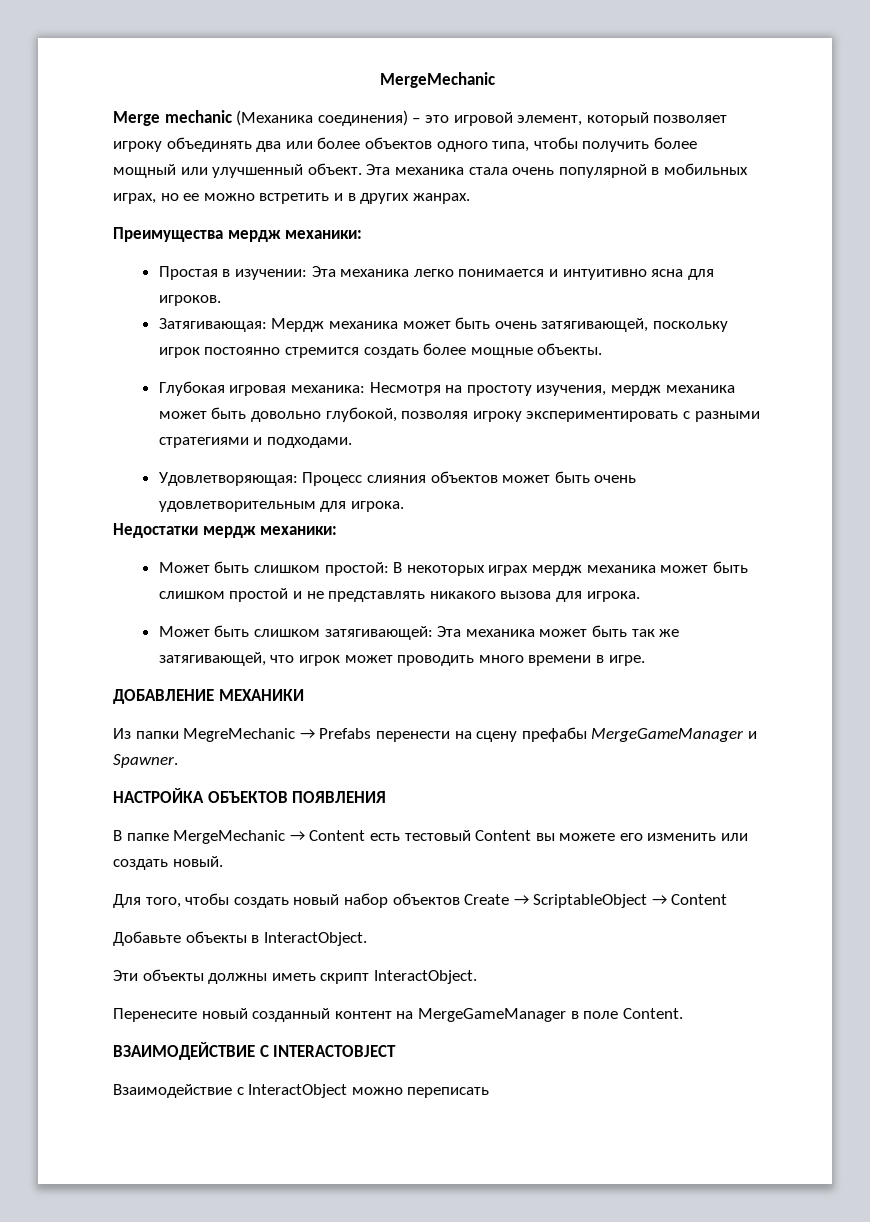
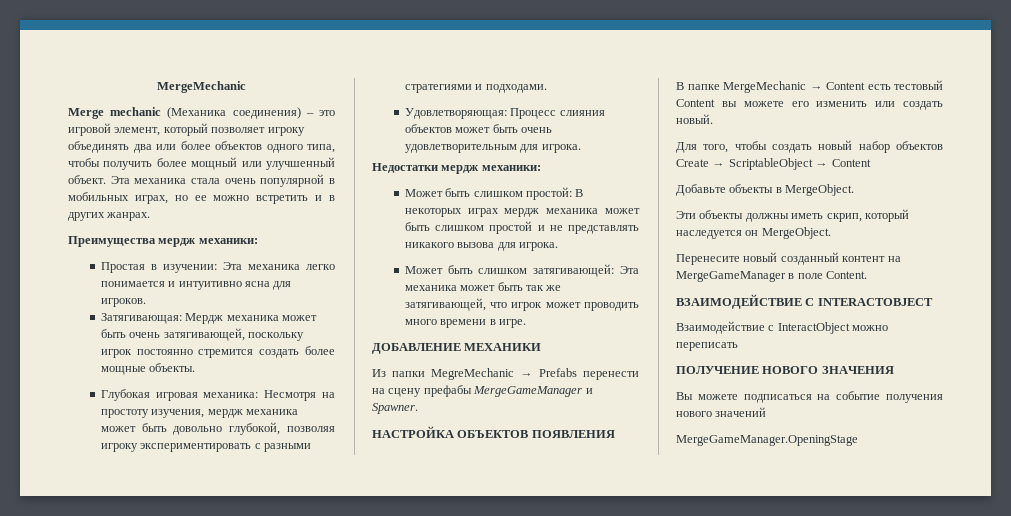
- Добавьте объекты в InteractObject.
+ Добавьте объекты в MergeObject.
- Эти объекты должны иметь скрипт InteractObject.
+ Эти объекты должны иметь скрип, который наследуется он MergeObject.
+ ПОЛУЧЕНИЕ НОВОГО ЗНАЧЕНИЯ
+ Вы можете подписаться на событие получения нового значений
+ MergeGameManager.OpeningStage

